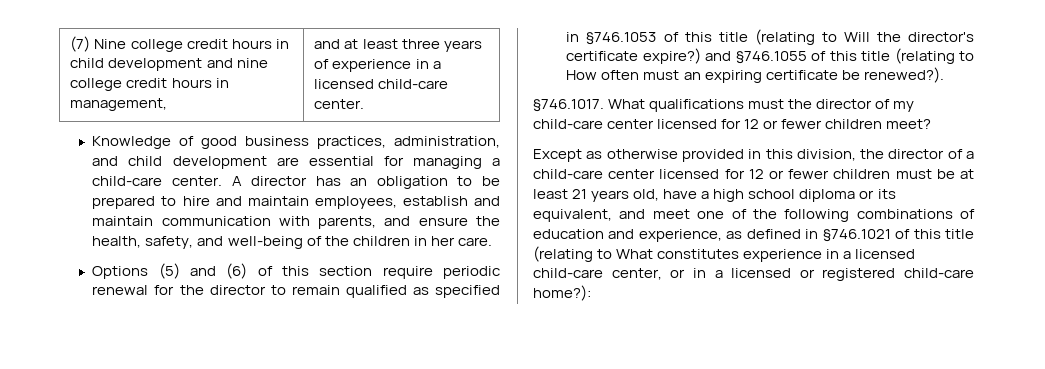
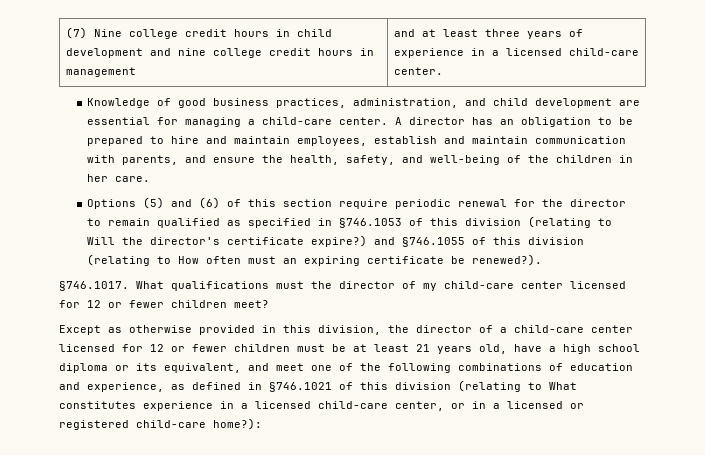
- (7) Nine college credit hours in child development and nine college credit hours in management, | and at least three years of experience in a licensed child-care center.
+ (7) Nine college credit hours in child development and nine college credit hours in management | and at least three years of experience in a licensed child-care center.
- Options (5) and (6) of this section require periodic renewal for the director to remain qualified as specified in §746.1053 of this title (relating to Will the director's certificate expire?) and §746.1055 of this title (relating to How often must an expiring certificate be renewed?).
+ Options (5) and (6) of this section require periodic renewal for the director to remain qualified as specified in §746.1053 of this division (relating to Will the director's certificate expire?) and §746.1055 of this division (relating to How often must an expiring certificate be renewed?).
- Except as otherwise provided in this division, the director of a child-care center licensed for 12 or fewer children must be at least 21 years old, have a high school diploma or its equivalent, and meet one of the following combinations of education and experience, as defined in §746.1021 of this title (relating to What constitutes experience in a licensed child-care center, or in a licensed or registered child-care home?):
+ Except as otherwise provided in this division, the director of a child-care center licensed for 12 or fewer children must be at least 21 years old, have a high school diploma or its equivalent, and meet one of the following combinations of education and experience, as defined in §746.1021 of this division (relating to What constitutes experience in a licensed child-care center, or in a licensed or registered child-care home?):

